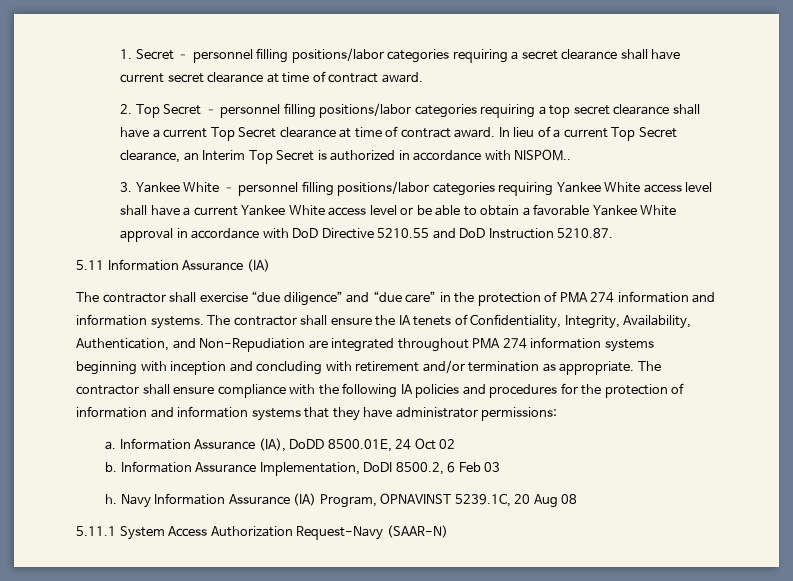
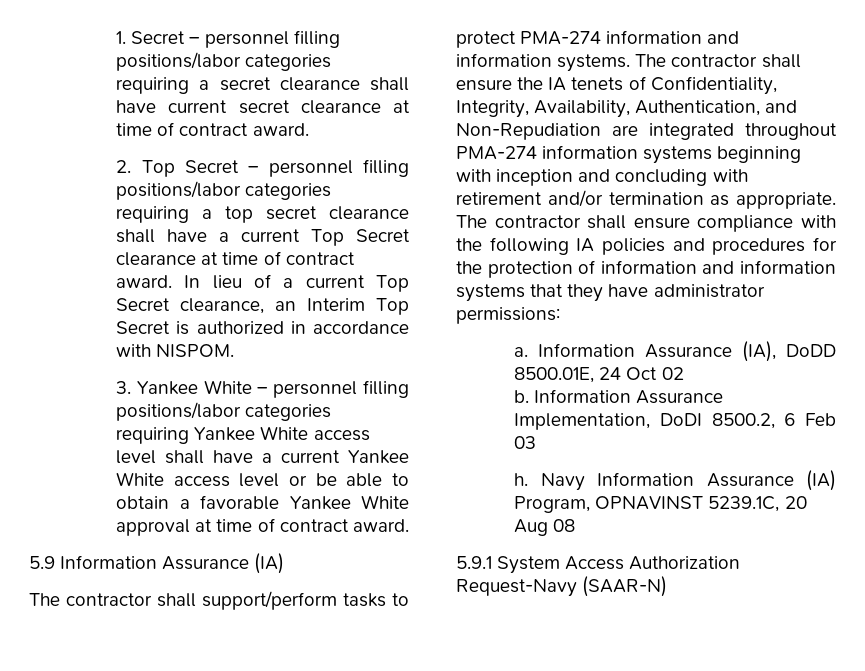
- In lieu of a current Top Secret clearance, an Interim Top Secret is authorized in accordance with NISPOM..
+ In lieu of a current Top Secret clearance, an Interim Top Secret is authorized in accordance with NISPOM.
- 3. Yankee White – personnel filling positions/labor categories requiring Yankee White access level shall have a current Yankee White access level or be able to obtain a favorable Yankee White approval in accordance with DoD Directive 5210.55 and DoD Instruction 5210.87.
- 5.11 Information Assurance (IA)
+ 3. Yankee White – personnel filling positions/labor categories requiring Yankee White access level shall have a current Yankee White access level or be able to obtain a favorable Yankee White approval at time of contract award.
+ 5.9 Information Assurance (IA)
- The contractor shall exercise “due diligence” and “due care” in the protection of PMA 274 information and information systems.
+ The contractor shall support/perform tasks to protect PMA-274 information and information systems.
- The contractor shall ensure the IA tenets of Confidentiality, Integrity, Availability, Authentication, and Non-Repudiation are integrated throughout PMA 274 information systems beginning with inception and concluding with retirement and/or termination as appropriate.
+ The contractor shall ensure the IA tenets of Confidentiality, Integrity, Availability, Authentication, and Non-Repudiation are integrated throughout PMA-274 information systems beginning with inception and concluding with retirement and/or termination as appropriate.
- 5.11.1 System Access Authorization Request-Navy (SAAR-N)
+ 5.9.1 System Access Authorization Request-Navy (SAAR-N)

